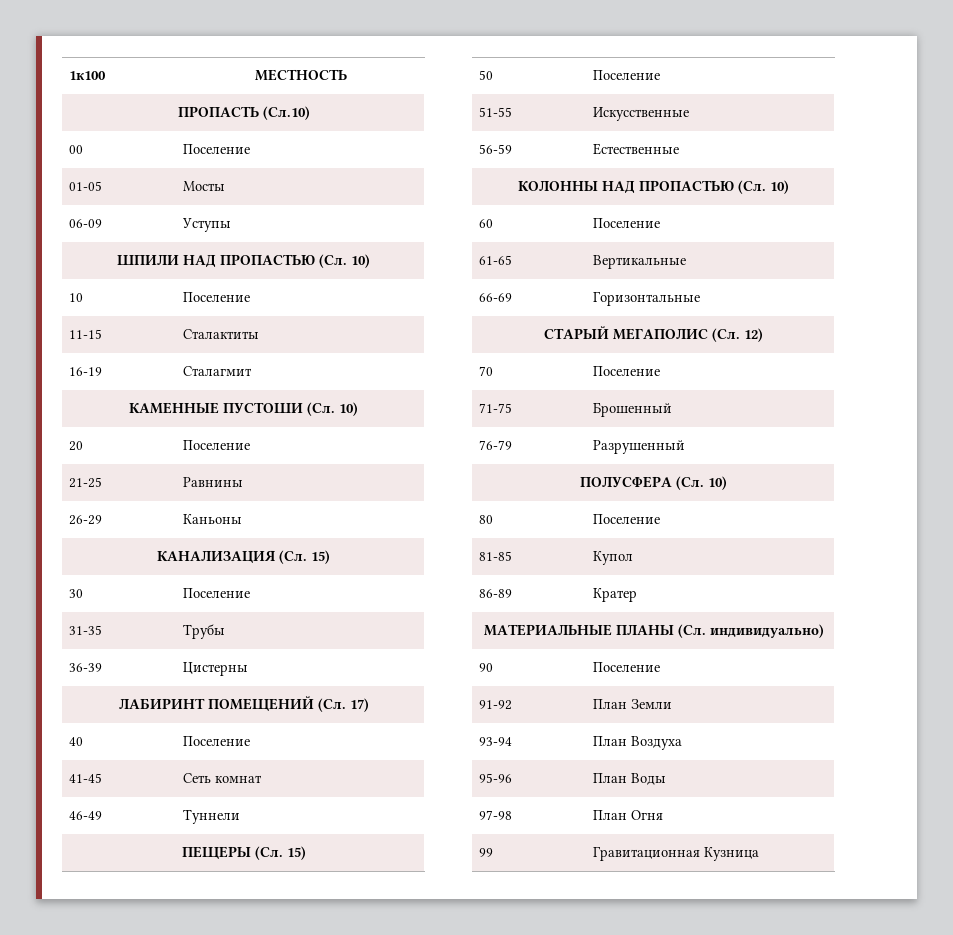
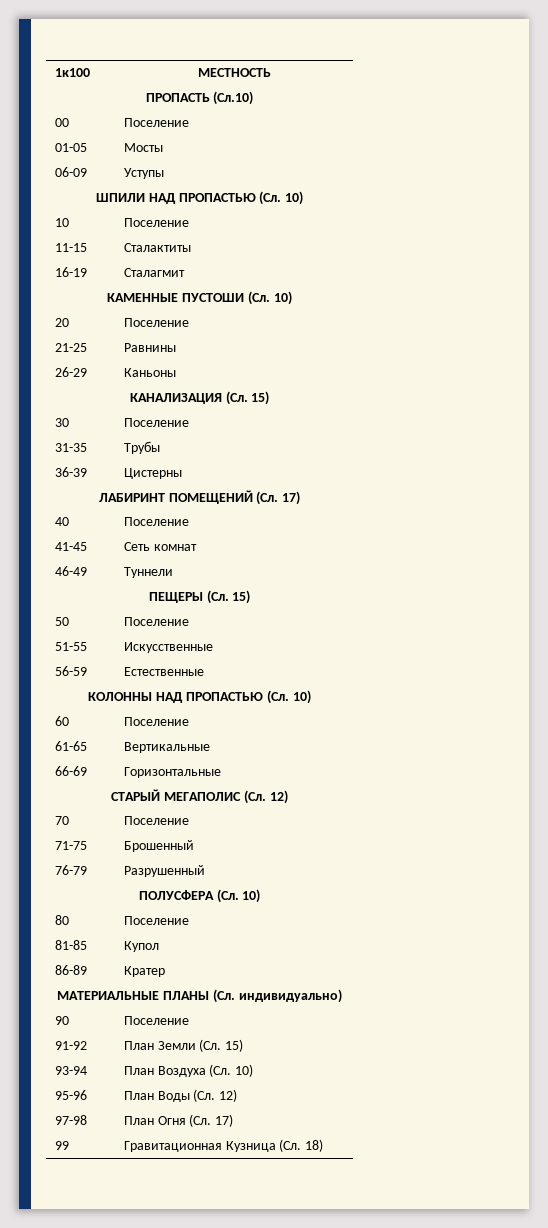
- 91-92 | План Земли
+ 91-92 | План Земли (Сл. 15)
- 93-94 | План Воздуха
+ 93-94 | План Воздуха (Сл. 10)
- 95-96 | План Воды
+ 95-96 | План Воды (Сл. 12)
- 97-98 | План Огня
+ 97-98 | План Огня (Сл. 17)
- 99 | Гравитационная Кузница
+ 99 | Гравитационная Кузница (Сл. 18)

